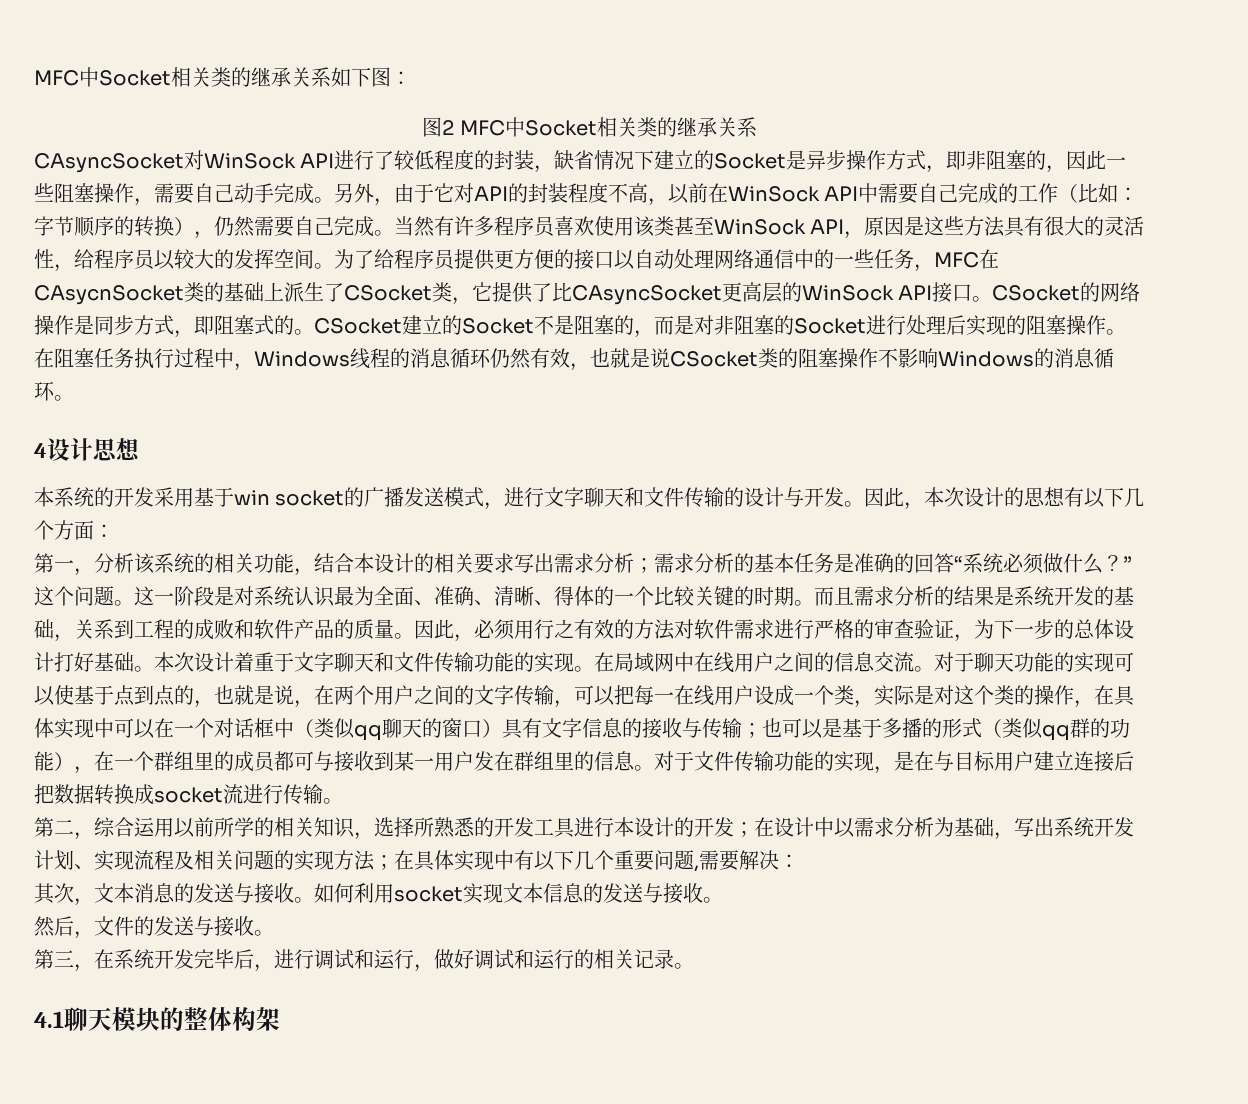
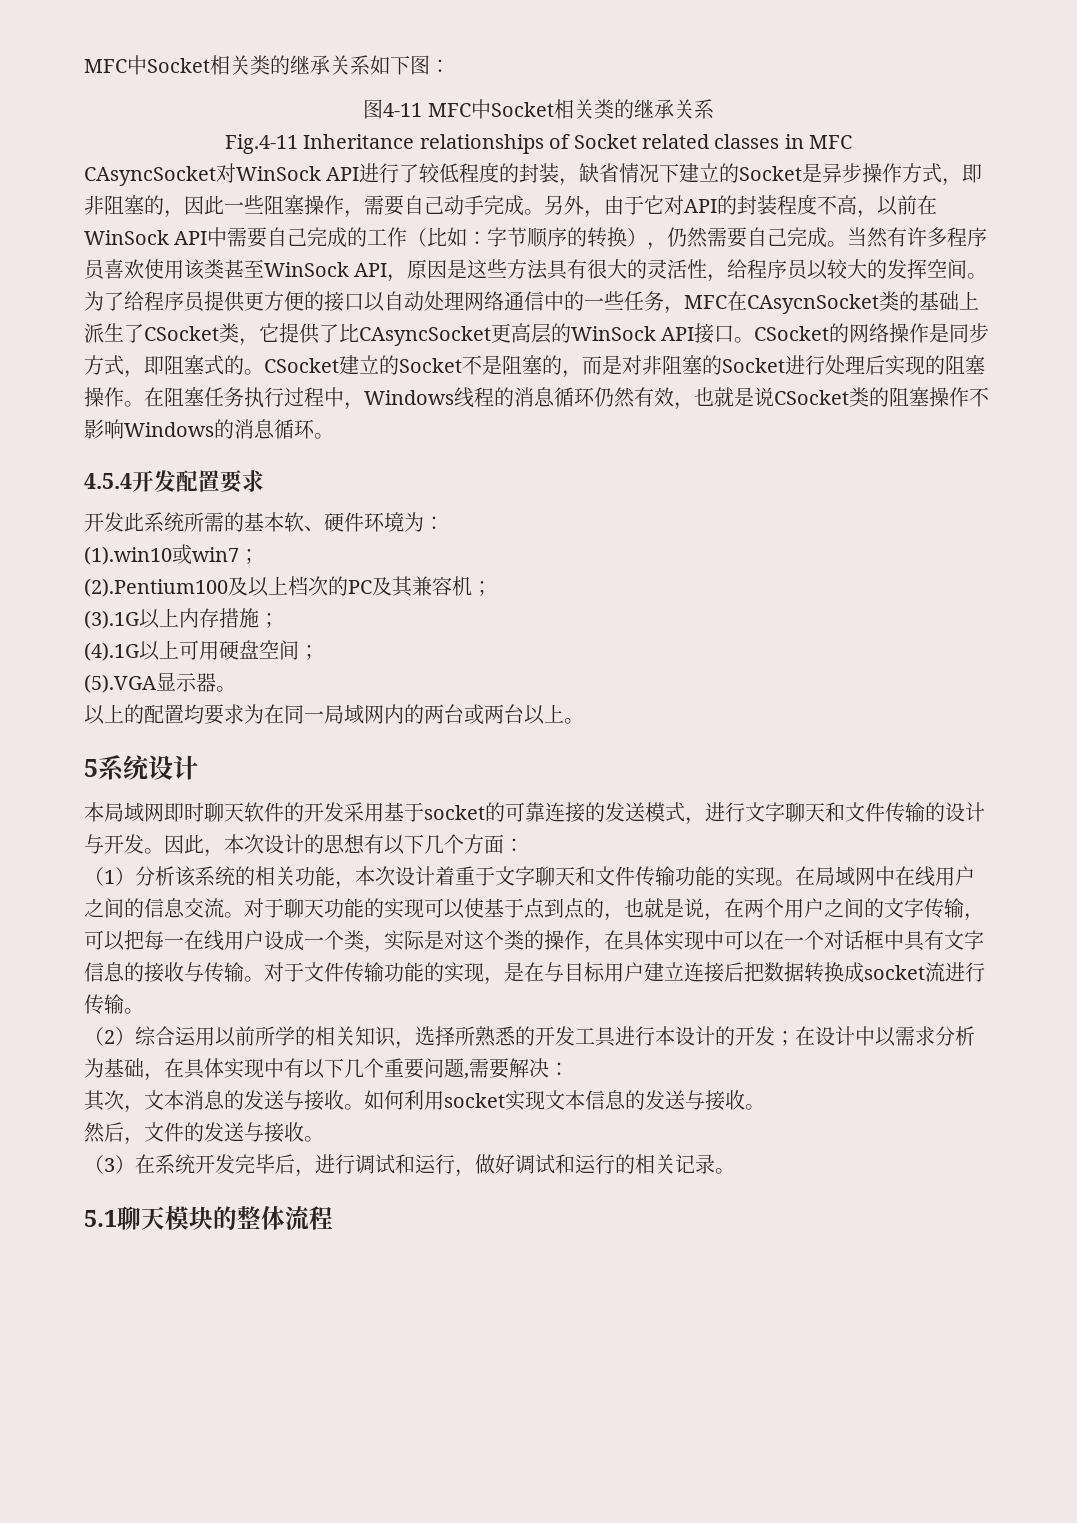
- 图2 MFC中Socket相关类的继承关系
+ 图4-11 MFC中Socket相关类的继承关系
+ Fig.4-11 Inheritance relationships of Socket related classes in MFC
- 4设计思想
- 本系统的开发采用基于win socket的广播发送模式，进行文字聊天和文件传输的设计与开发。
+ 4.5.4开发配置要求
+ 开发此系统所需的基本软、硬件环境为：
+ (1).win10或win7；
+ (2).Pentium100及以上档次的PC及其兼容机；
+ (3).1G以上内存措施；
+ (4).1G以上可用硬盘空间；
+ (5).VGA显示器。
+ 以上的配置均要求为在同一局域网内的两台或两台以上。
+ 5系统设计
+ 本局域网即时聊天软件的开发采用基于socket的可靠连接的发送模式，进行文字聊天和文件传输的设计与开发。
- 第一，分析该系统的相关功能，结合本设计的相关要求写出需求分析；需求分析的基本任务是准确的回答“系统必须做什么？”这个问题。这一阶段是对系统认识最为全面、准确、清晰、得体的一个比较关键的时期。而且需求分析的结果是系统开发的基础，关系到工程的成败和软件产品的质量。因此，必须用行之有效的方法对软件需求进行严格的审查验证，为下一步的总体设计打好基础。本次设计着重于文字聊天和文件传输功能的实现。
+ （1）分析该系统的相关功能，本次设计着重于文字聊天和文件传输功能的实现。
- 对于聊天功能的实现可以使基于点到点的，也就是说，在两个用户之间的文字传输，可以把每一在线用户设成一个类，实际是对这个类的操作，在具体实现中可以在一个对话框中（类似qq聊天的窗口）具有文字信息的接收与传输；也可以是基于多播的形式（类似qq群的功能），在一个群组里的成员都可与接收到某一用户发在群组里的信息。
+ 对于聊天功能的实现可以使基于点到点的，也就是说，在两个用户之间的文字传输，可以把每一在线用户设成一个类，实际是对这个类的操作，在具体实现中可以在一个对话框中具有文字信息的接收与传输。
- 第二，综合运用以前所学的相关知识，选择所熟悉的开发工具进行本设计的开发；在设计中以需求分析为基础，写出系统开发计划、实现流程及相关问题的实现方法；在具体实现中有以下几个重要问题,需要解决：
+ （2）综合运用以前所学的相关知识，选择所熟悉的开发工具进行本设计的开发；在设计中以需求分析为基础，在具体实现中有以下几个重要问题,需要解决：
- 第三，在系统开发完毕后，进行调试和运行，做好调试和运行的相关记录。
+ （3）在系统开发完毕后，进行调试和运行，做好调试和运行的相关记录。
- 4.1聊天模块的整体构架
+ 5.1聊天模块的整体流程

